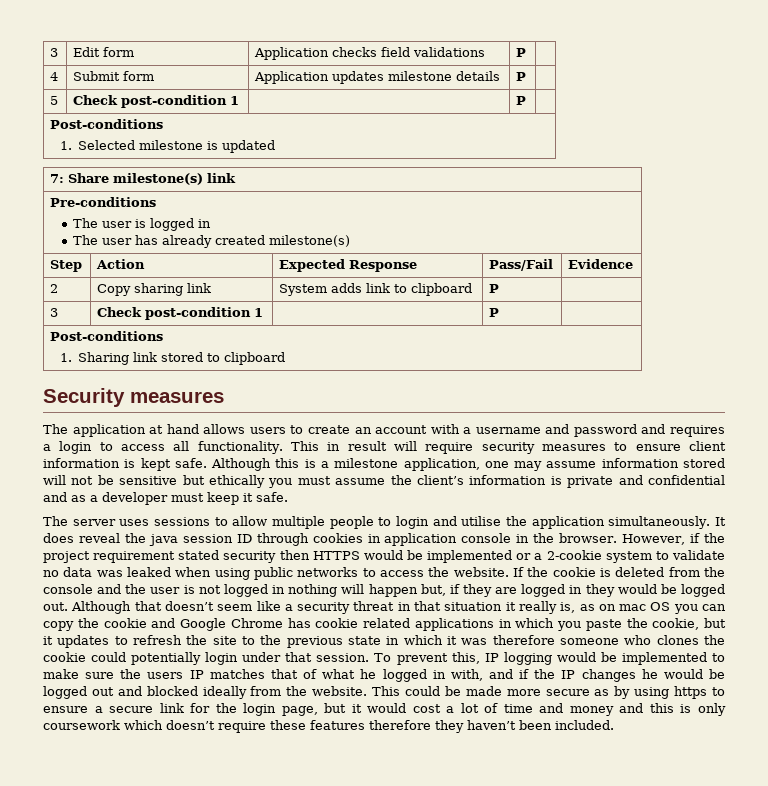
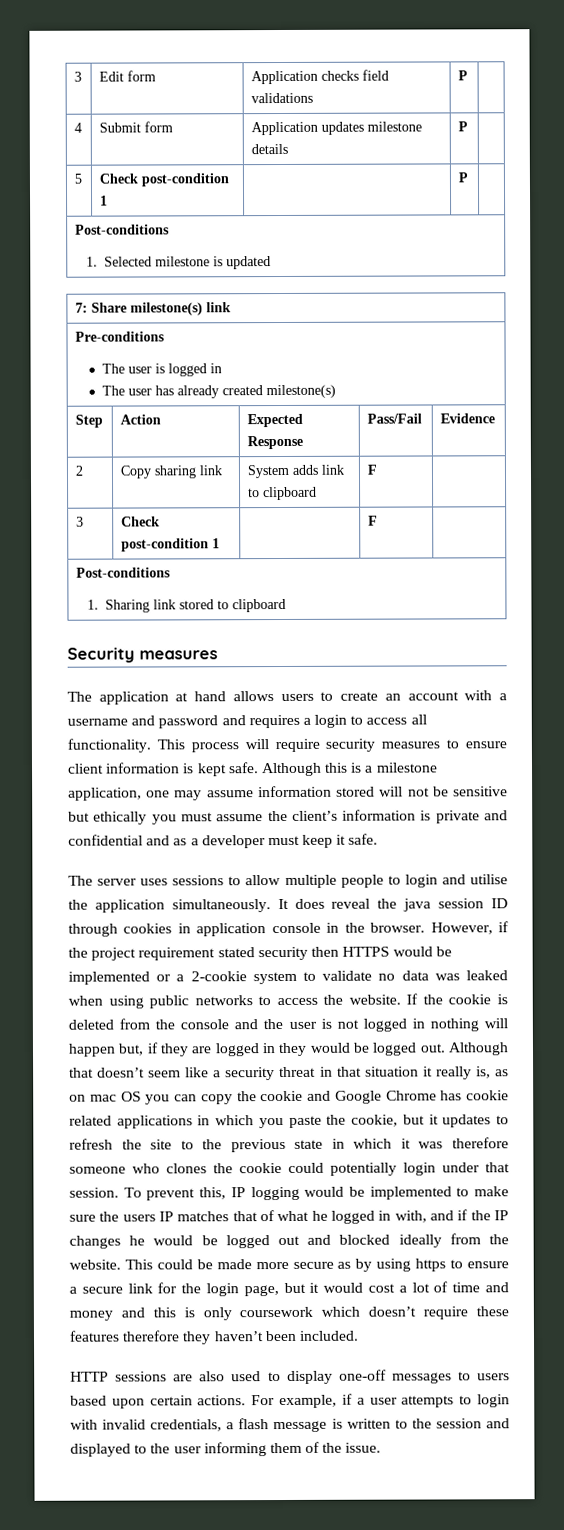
- 2 | Copy sharing link | System adds link to clipboard | P |
+ 2 | Copy sharing link | System adds link to clipboard | F |
- 3 | Check post-condition 1 | | P |
+ 3 | Check post-condition 1 | | F |
- This in result will require security measures to ensure client information is kept safe.
+ This process will require security measures to ensure client information is kept safe.
+ HTTP sessions are also used to display one-off messages to users based upon certain actions. For example, if a user attempts to login with invalid credentials, a flash message is written to the session and displayed to the user informing them of the issue.

